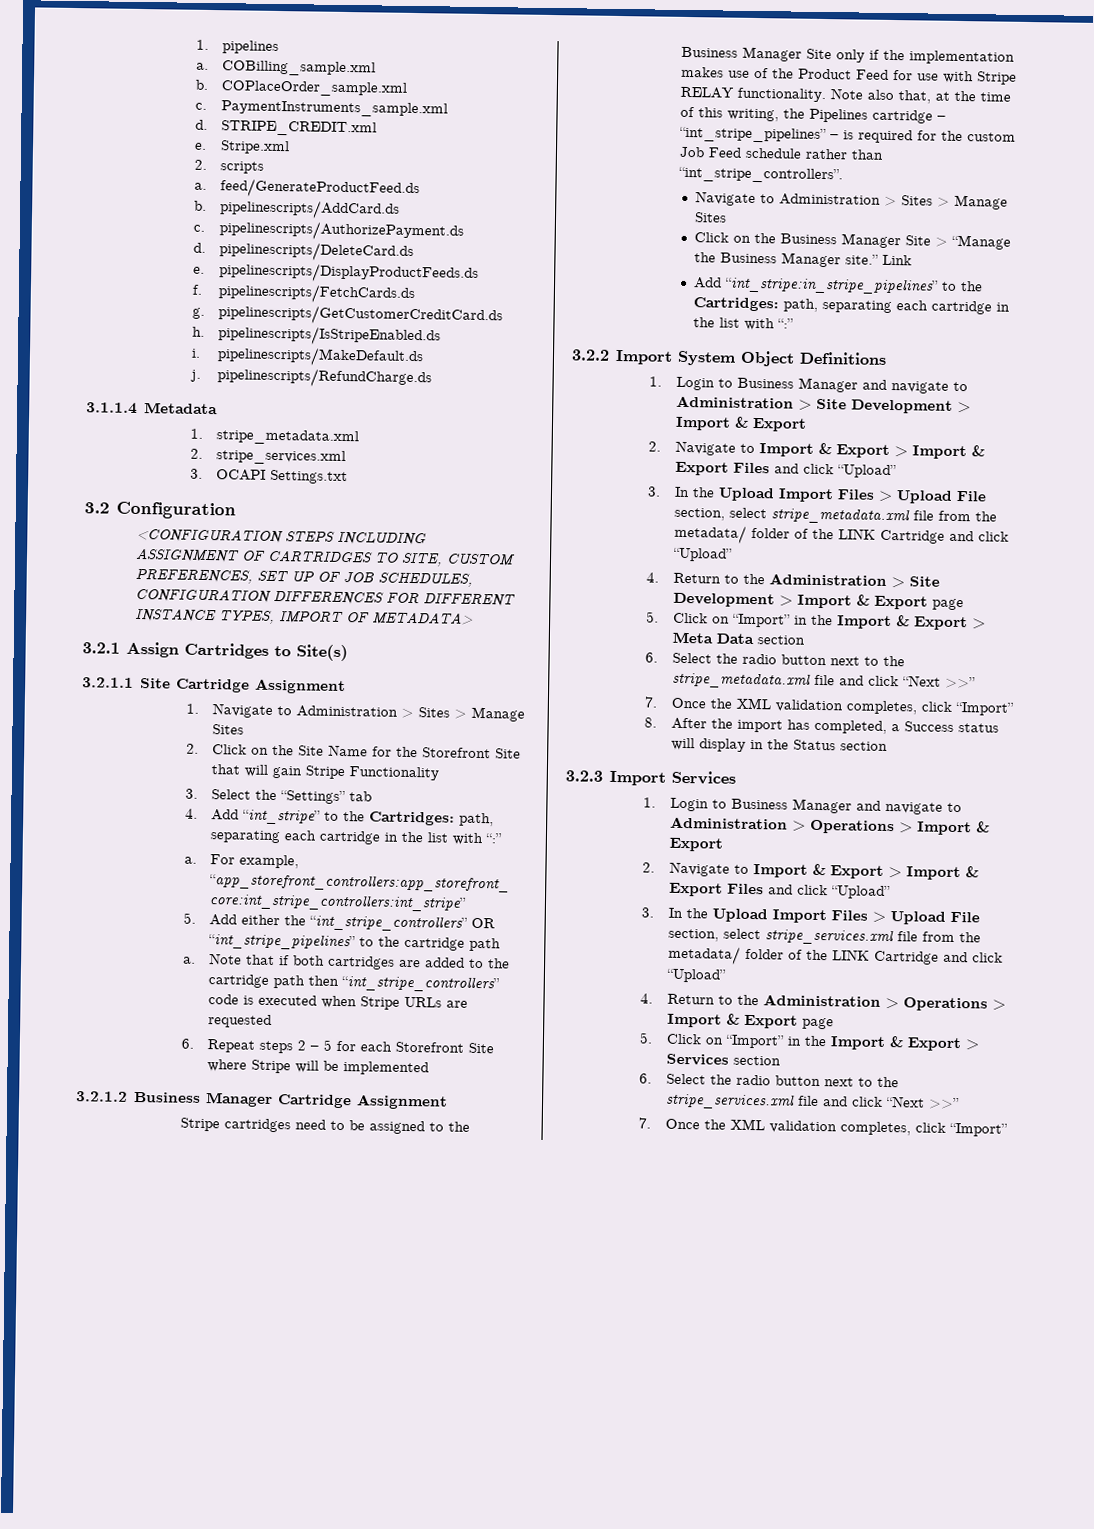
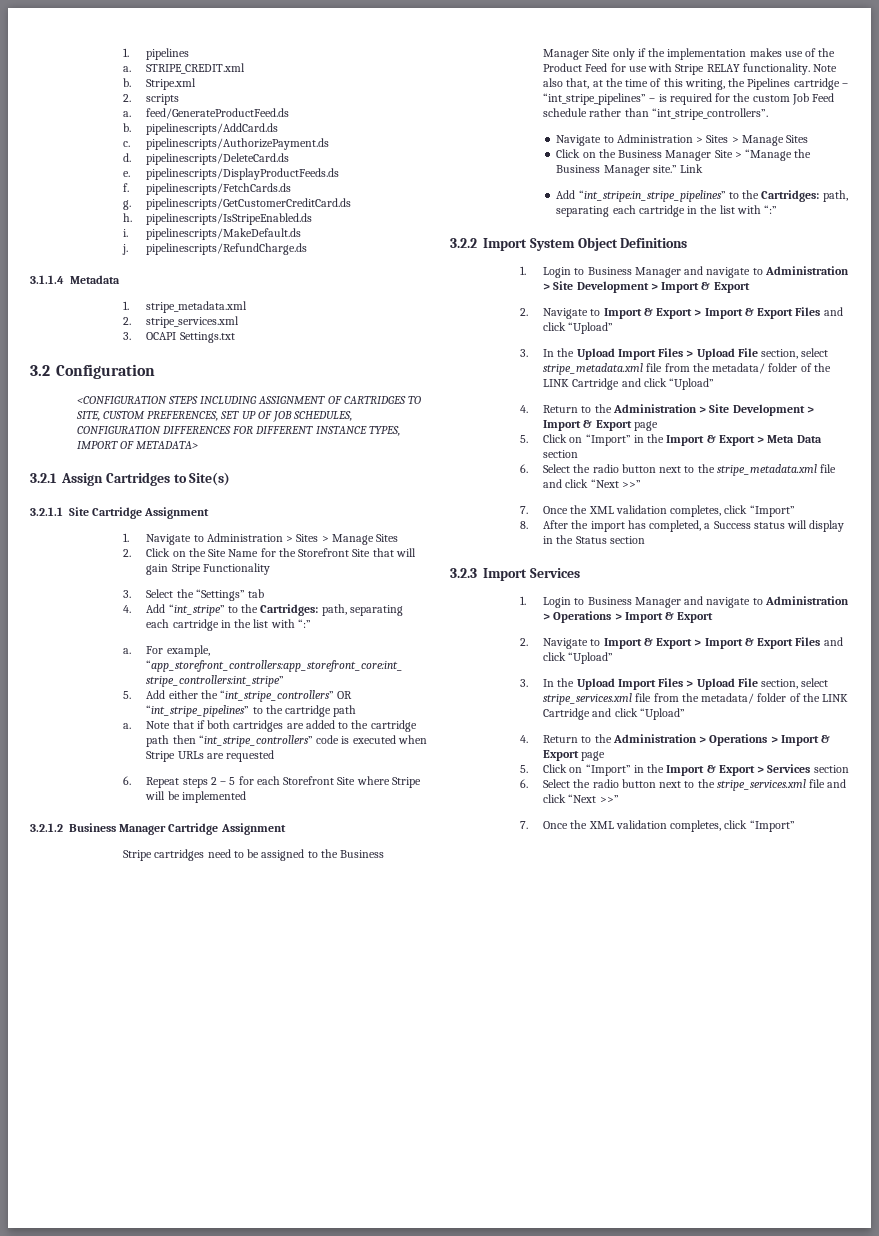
- COBilling_sample.xml
- b. COPlaceOrder_sample.xml
- c. PaymentInstruments_sample.xml
- d.
  STRIPE_CREDIT.xml
- e.
+ b.

